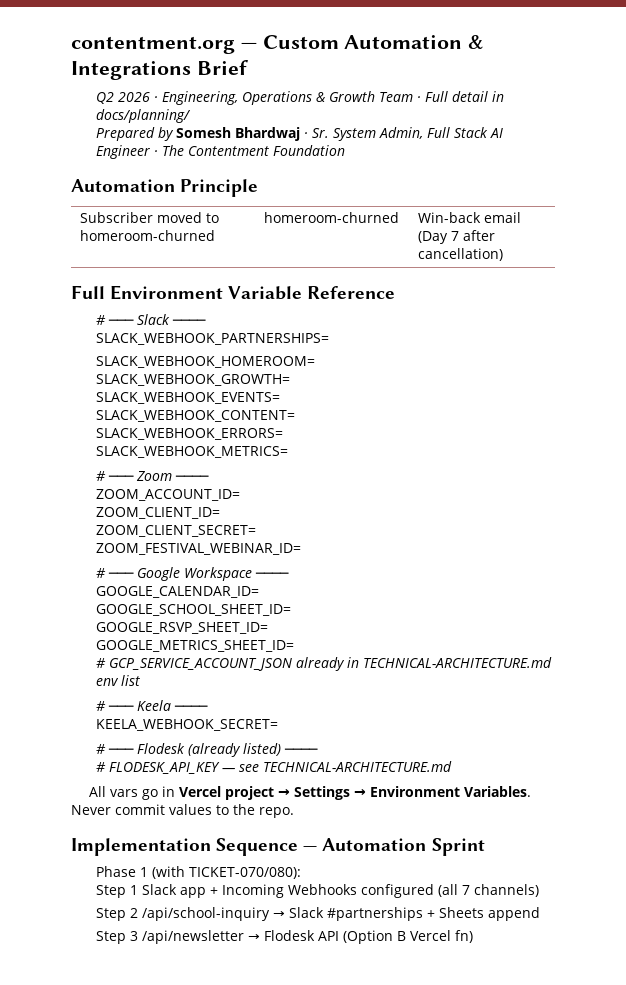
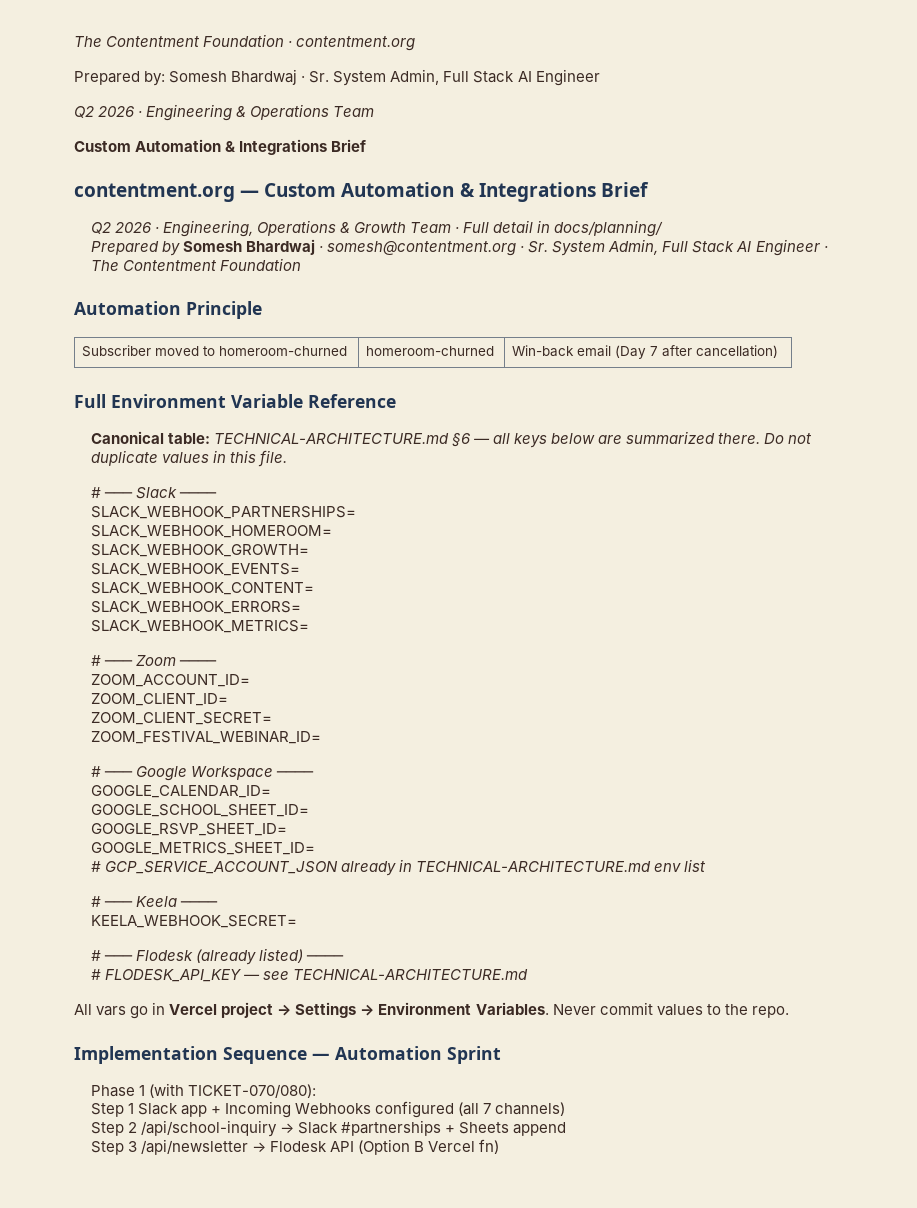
+ The Contentment Foundation · contentment.org
+ Prepared by: Somesh Bhardwaj · Sr. System Admin, Full Stack AI Engineer
+ Q2 2026 · Engineering & Operations Team
+ Custom Automation & Integrations Brief
- Prepared by Somesh Bhardwaj · Sr. System Admin, Full Stack AI Engineer · The Contentment Foundation
+ Prepared by Somesh Bhardwaj · somesh@contentment.org · Sr. System Admin, Full Stack AI Engineer · The Contentment Foundation
+ Canonical table: TECHNICAL-ARCHITECTURE.md §6 — all keys below are summarized there. Do not duplicate values in this file.

